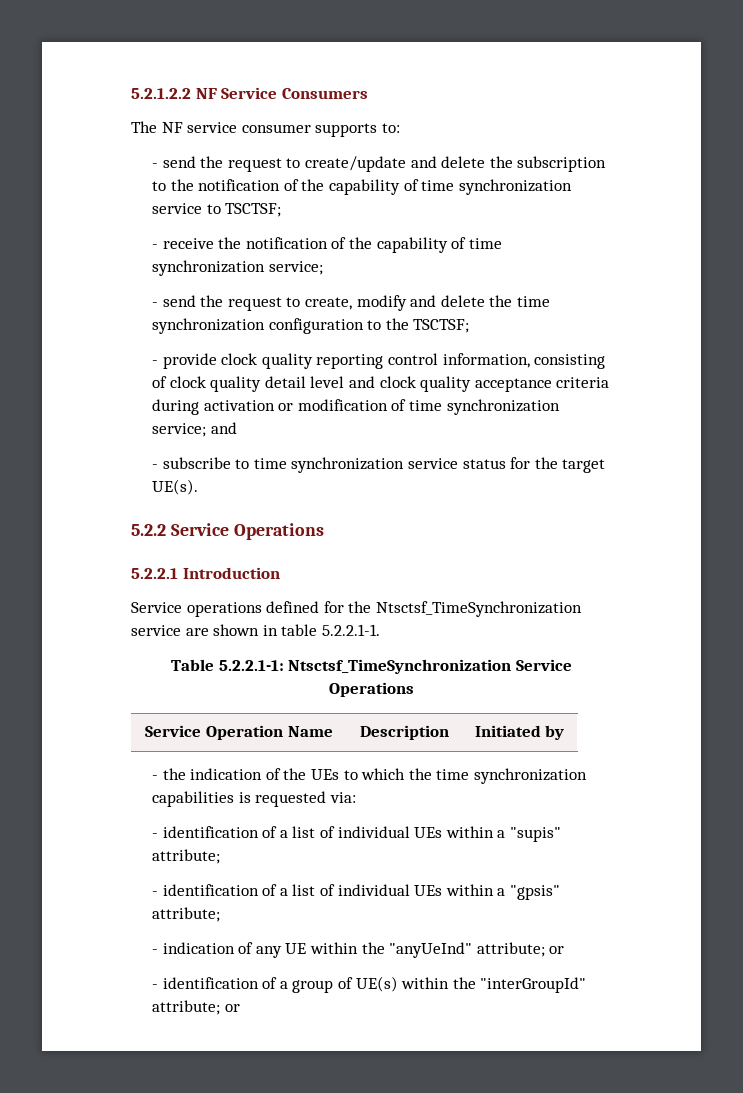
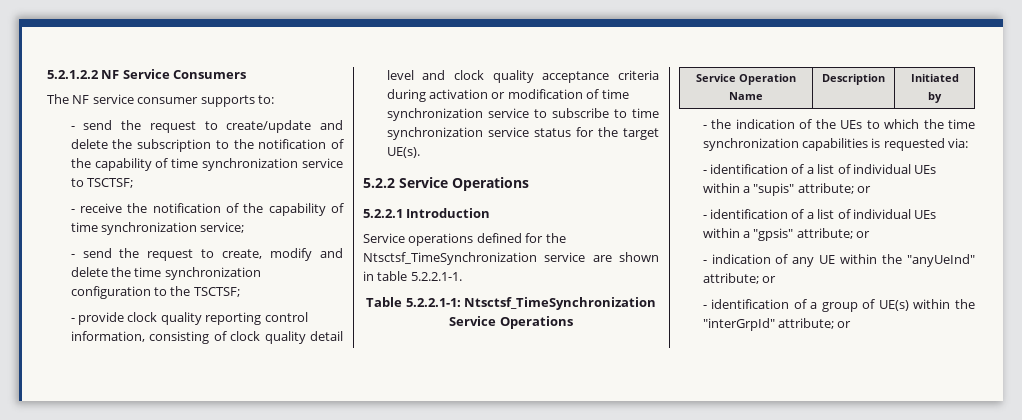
- - provide clock quality reporting control information, consisting of clock quality detail level and clock quality acceptance criteria during activation or modification of time synchronization service; and
- - subscribe to time synchronization service status for the target UE(s).
+ - provide clock quality reporting control information, consisting of clock quality detail level and clock quality acceptance criteria during activation or modification of time synchronization service to subscribe to time synchronization service status for the target UE(s).
- - identification of a list of individual UEs within a "supis" attribute;
+ - identification of a list of individual UEs within a "supis" attribute; or
- - identification of a list of individual UEs within a "gpsis" attribute;
+ - identification of a list of individual UEs within a "gpsis" attribute; or
- - identification of a group of UE(s) within the "interGroupId" attribute; or
+ - identification of a group of UE(s) within the "interGrpId" attribute; or

